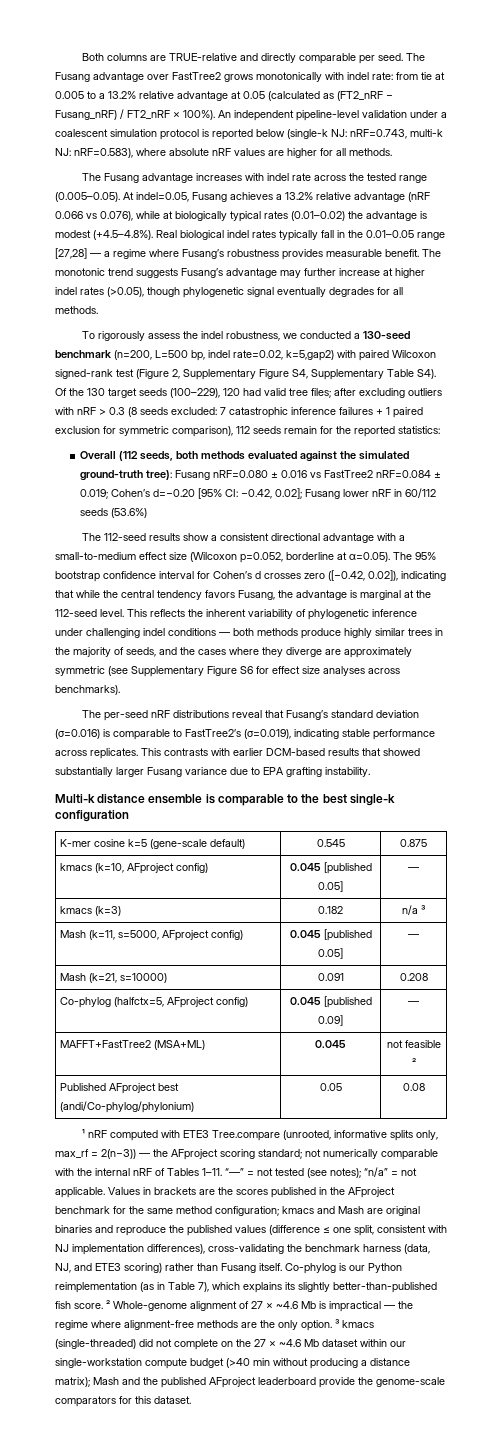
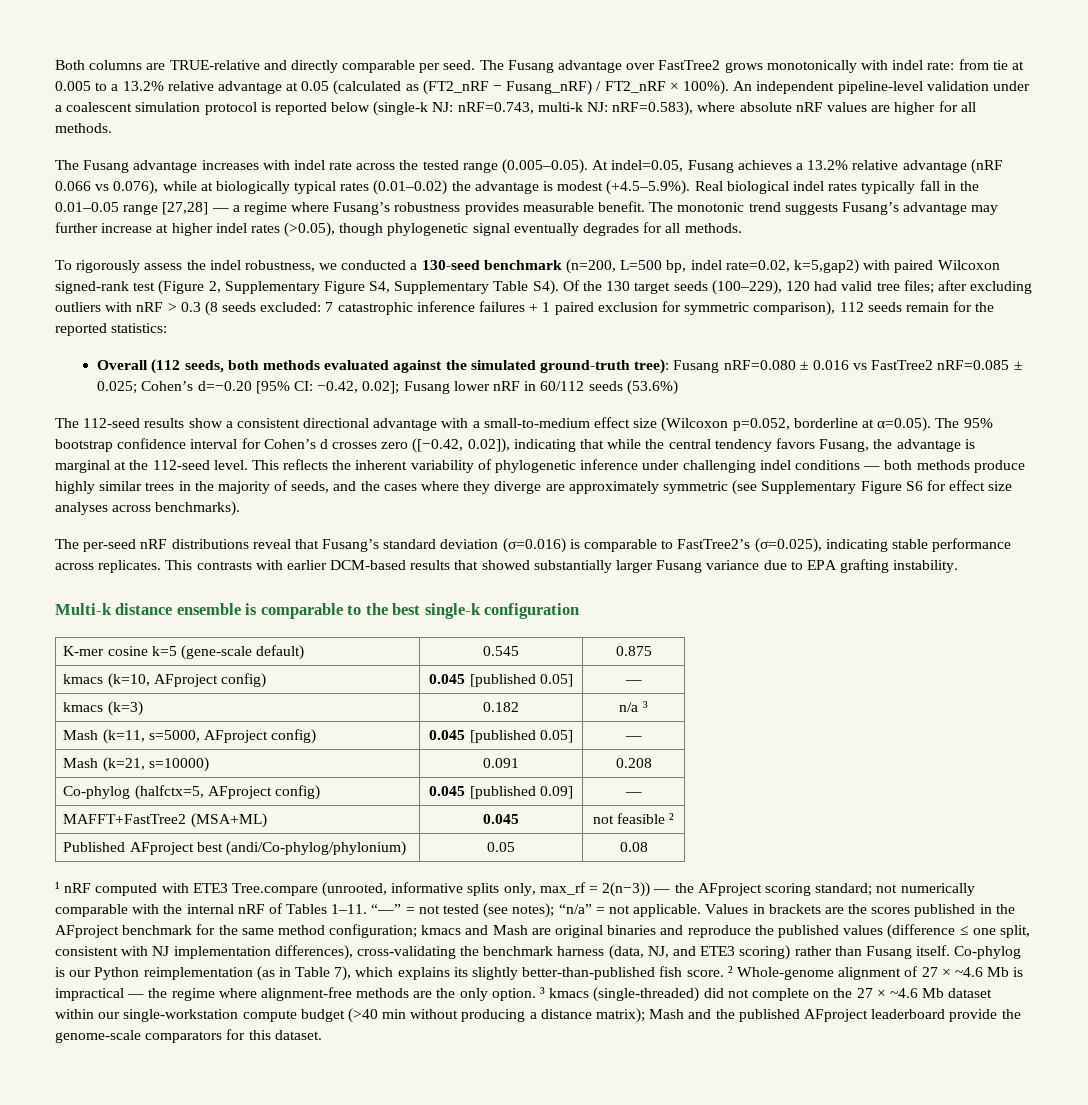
- The Fusang advantage increases with indel rate across the tested range (0.005–0.05). At indel=0.05, Fusang achieves a 13.2% relative advantage (nRF 0.066 vs 0.076), while at biologically typical rates (0.01–0.02) the advantage is modest (+4.5–4.8%). Real biological indel rates typically fall in the 0.01–0.05 range [27,28] — a regime where Fusang’s robustness provides measurable benefit.
+ The Fusang advantage increases with indel rate across the tested range (0.005–0.05). At indel=0.05, Fusang achieves a 13.2% relative advantage (nRF 0.066 vs 0.076), while at biologically typical rates (0.01–0.02) the advantage is modest (+4.5–5.9%). Real biological indel rates typically fall in the 0.01–0.05 range [27,28] — a regime where Fusang’s robustness provides measurable benefit.
- Overall (112 seeds, both methods evaluated against the simulated ground-truth tree): Fusang nRF=0.080 ± 0.016 vs FastTree2 nRF=0.084 ± 0.019; Cohen’s d=−0.20 [95% CI: −0.42, 0.02]; Fusang lower nRF in 60/112 seeds (53.6%)
+ Overall (112 seeds, both methods evaluated against the simulated ground-truth tree): Fusang nRF=0.080 ± 0.016 vs FastTree2 nRF=0.085 ± 0.025; Cohen’s d=−0.20 [95% CI: −0.42, 0.02]; Fusang lower nRF in 60/112 seeds (53.6%)
- The per-seed nRF distributions reveal that Fusang’s standard deviation (σ=0.016) is comparable to FastTree2’s (σ=0.019), indicating stable performance across replicates.
+ The per-seed nRF distributions reveal that Fusang’s standard deviation (σ=0.016) is comparable to FastTree2’s (σ=0.025), indicating stable performance across replicates.

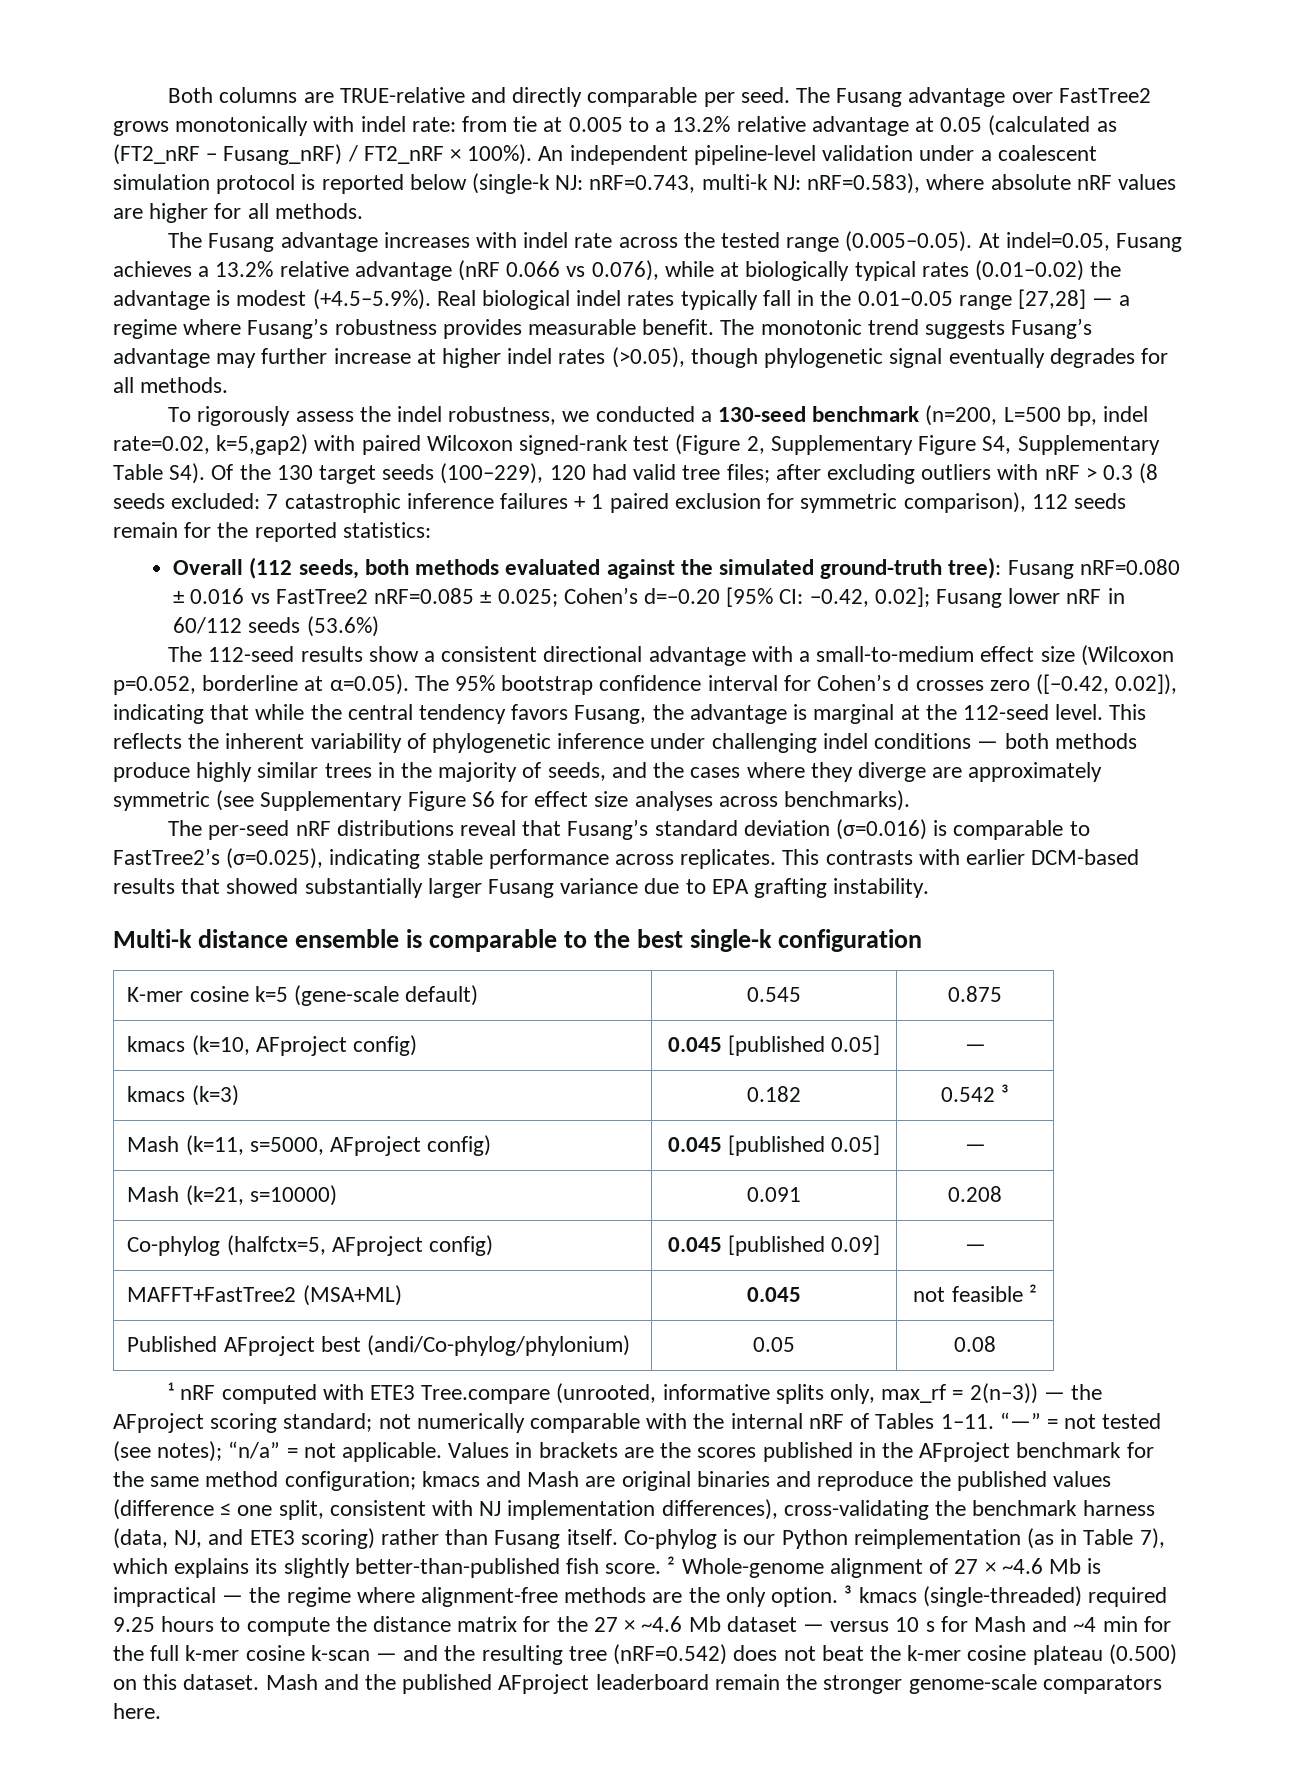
- kmacs (k=3) | 0.182 | n/a ³
+ kmacs (k=3) | 0.182 | 0.542 ³
- ³ kmacs (single-threaded) did not complete on the 27 × ~4.6 Mb dataset within our single-workstation compute budget (>40 min without producing a distance matrix); Mash and the published AFproject leaderboard provide the genome-scale comparators for this dataset.
+ ³ kmacs (single-threaded) required 9.25 hours to compute the distance matrix for the 27 × ~4.6 Mb dataset — versus 10 s for Mash and ~4 min for the full k-mer cosine k-scan — and the resulting tree (nRF=0.542) does not beat the k-mer cosine plateau (0.500) on this dataset. Mash and the published AFproject leaderboard remain the stronger genome-scale comparators here.

